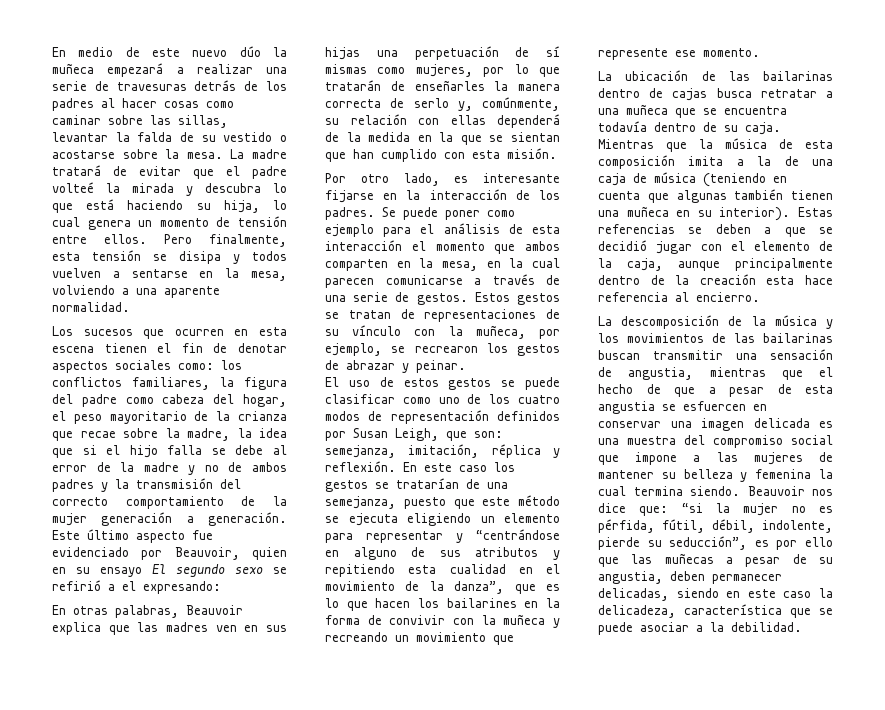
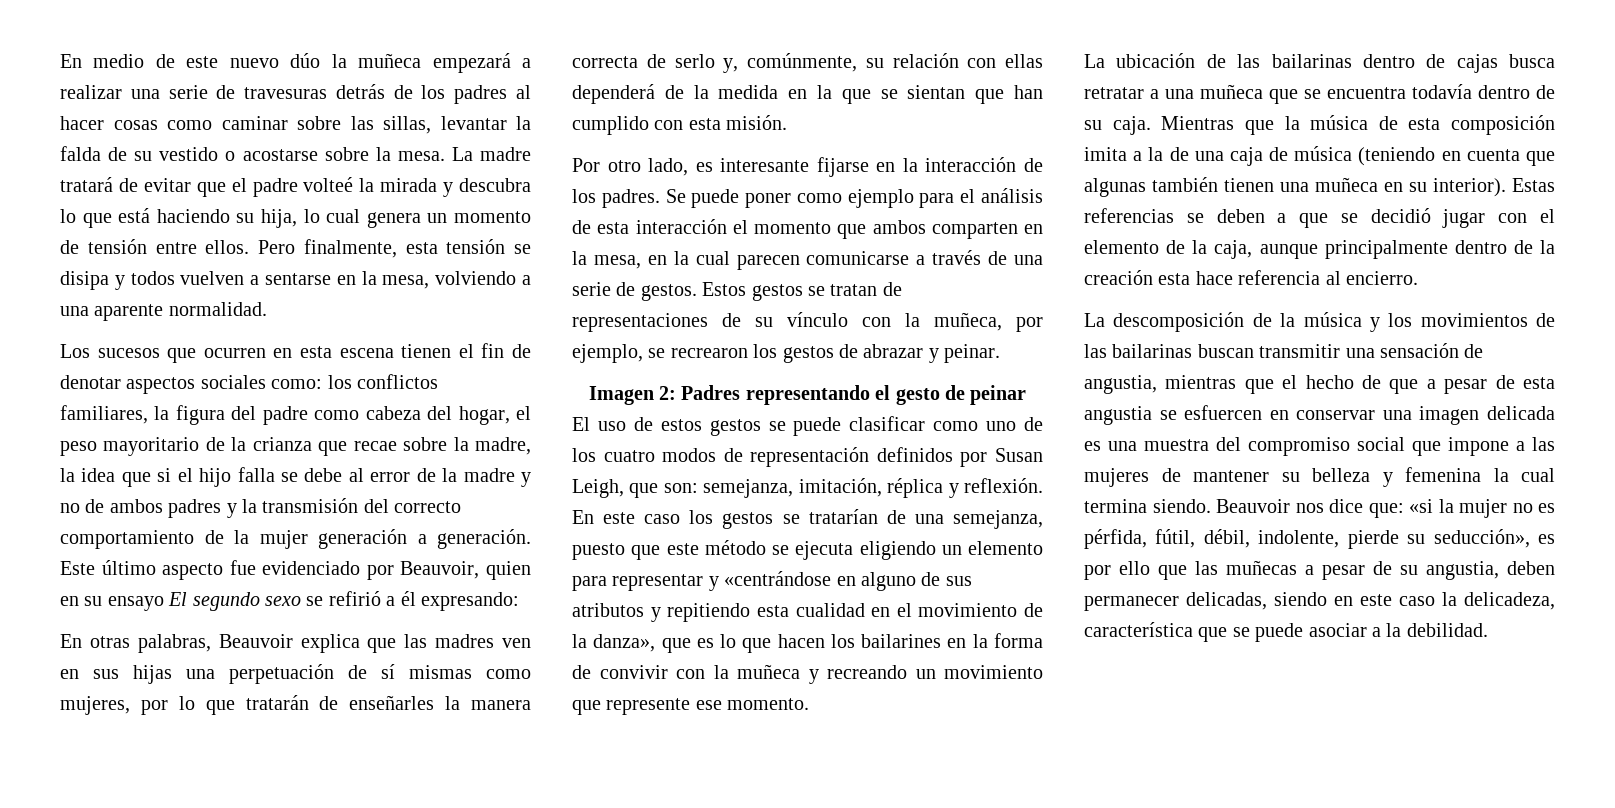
- Este último aspecto fue evidenciado por Beauvoir, quien en su ensayo El segundo sexo se refirió a el expresando:
+ Este último aspecto fue evidenciado por Beauvoir, quien en su ensayo El segundo sexo se refirió a él expresando:
+ Imagen 2: Padres representando el gesto de peinar
- En este caso los gestos se tratarían de una semejanza, puesto que este método se ejecuta eligiendo un elemento para representar y “centrándose en alguno de sus atributos y repitiendo esta cualidad en el movimiento de la danza”, que es lo que hacen los bailarines en la forma de convivir con la muñeca y recreando un movimiento que represente ese momento.
+ En este caso los gestos se tratarían de una semejanza, puesto que este método se ejecuta eligiendo un elemento para representar y «centrándose en alguno de sus atributos y repitiendo esta cualidad en el movimiento de la danza», que es lo que hacen los bailarines en la forma de convivir con la muñeca y recreando un movimiento que represente ese momento.
- Beauvoir nos dice que: “si la mujer no es pérfida, fútil, débil, indolente, pierde su seducción”, es por ello que las muñecas a pesar de su angustia, deben permanecer delicadas, siendo en este caso la delicadeza, característica que se puede asociar a la debilidad.
+ Beauvoir nos dice que: «si la mujer no es pérfida, fútil, débil, indolente, pierde su seducción», es por ello que las muñecas a pesar de su angustia, deben permanecer delicadas, siendo en este caso la delicadeza, característica que se puede asociar a la debilidad.

